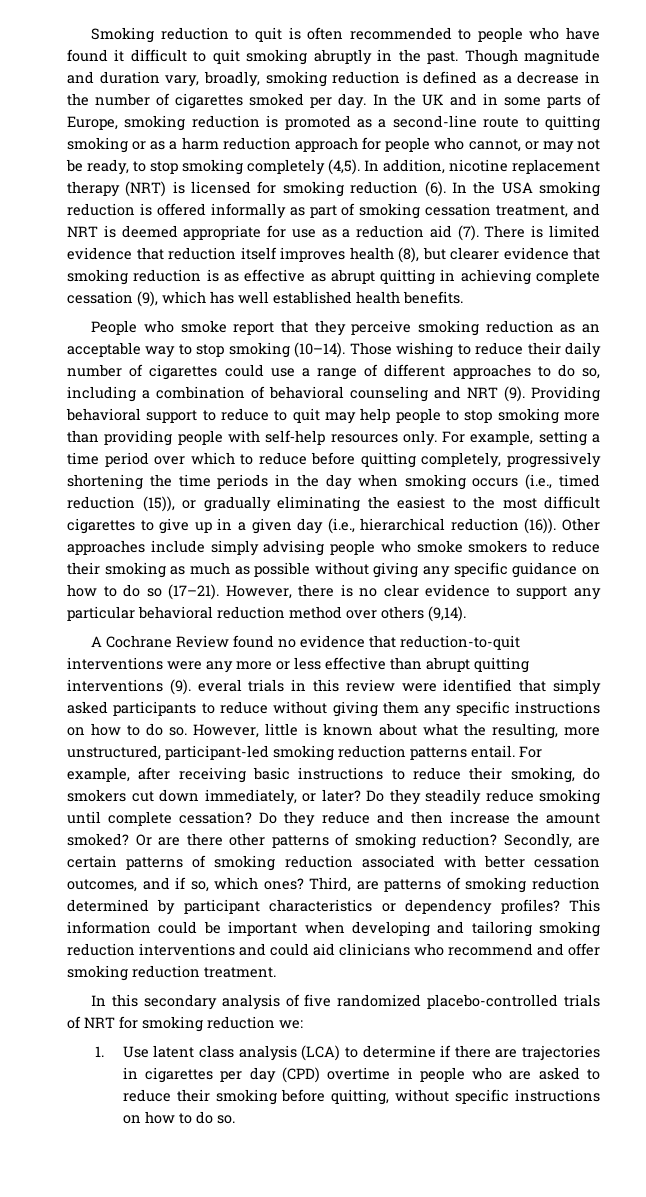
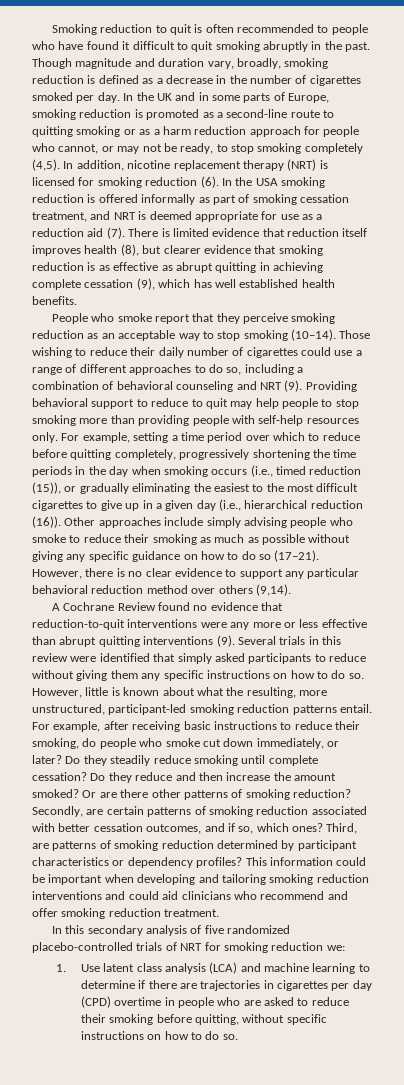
- Other approaches include simply advising people who smoke smokers to reduce their smoking as much as possible without giving any specific guidance on how to do so (17–21).
+ Other approaches include simply advising people who smoke to reduce their smoking as much as possible without giving any specific guidance on how to do so (17–21).
- A Cochrane Review found no evidence that reduction-to-quit interventions were any more or less effective than abrupt quitting interventions (9). everal trials in this review were identified that simply asked participants to reduce without giving them any specific instructions on how to do so.
+ A Cochrane Review found no evidence that reduction-to-quit interventions were any more or less effective than abrupt quitting interventions (9). Several trials in this review were identified that simply asked participants to reduce without giving them any specific instructions on how to do so.
- For example, after receiving basic instructions to reduce their smoking, do smokers cut down immediately, or later?
+ For example, after receiving basic instructions to reduce their smoking, do people who smoke cut down immediately, or later?
- 1. Use latent class analysis (LCA) to determine if there are trajectories in cigarettes per day (CPD) overtime in people who are asked to reduce their smoking before quitting, without specific instructions on how to do so.
+ 1. Use latent class analysis (LCA) and machine learning to determine if there are trajectories in cigarettes per day (CPD) overtime in people who are asked to reduce their smoking before quitting, without specific instructions on how to do so.

